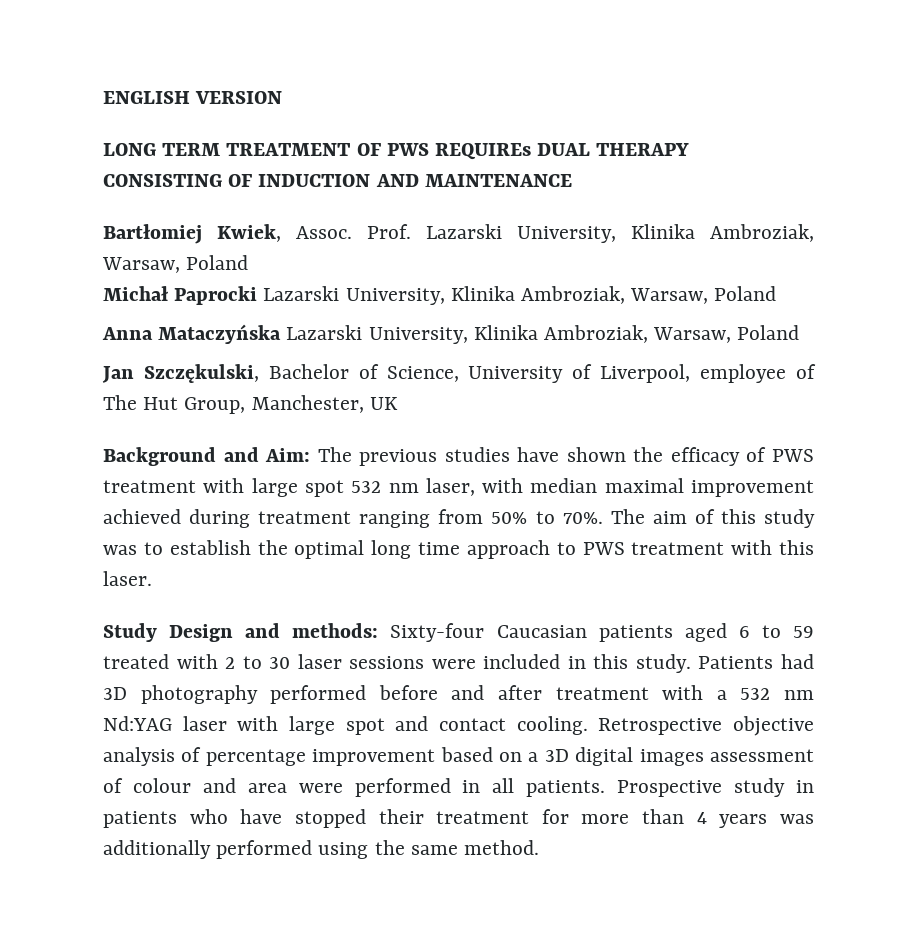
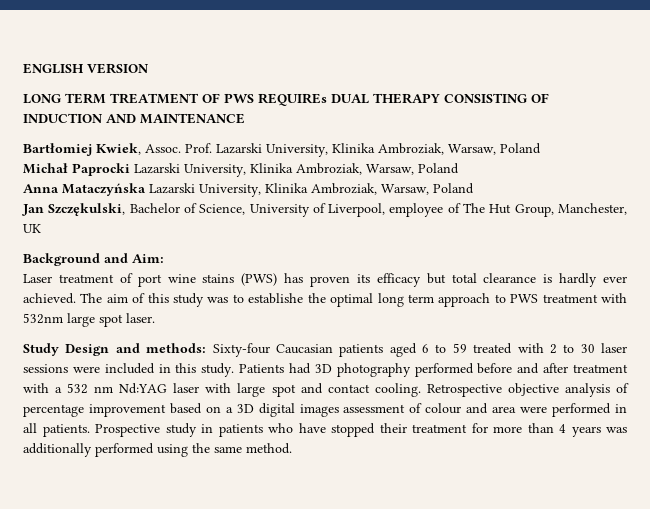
- Background and Aim: The previous studies have shown the efficacy of PWS treatment with large spot 532 nm laser, with median maximal improvement achieved during treatment ranging from 50% to 70%.
+ Background and Aim:
+ Laser treatment of port wine stains (PWS) has proven its efficacy but total clearance is hardly ever achieved.
- The aim of this study was to establish the optimal long time approach to PWS treatment with this laser.
+ The aim of this study was to establishe the optimal long term approach to PWS treatment with 532nm large spot laser.

